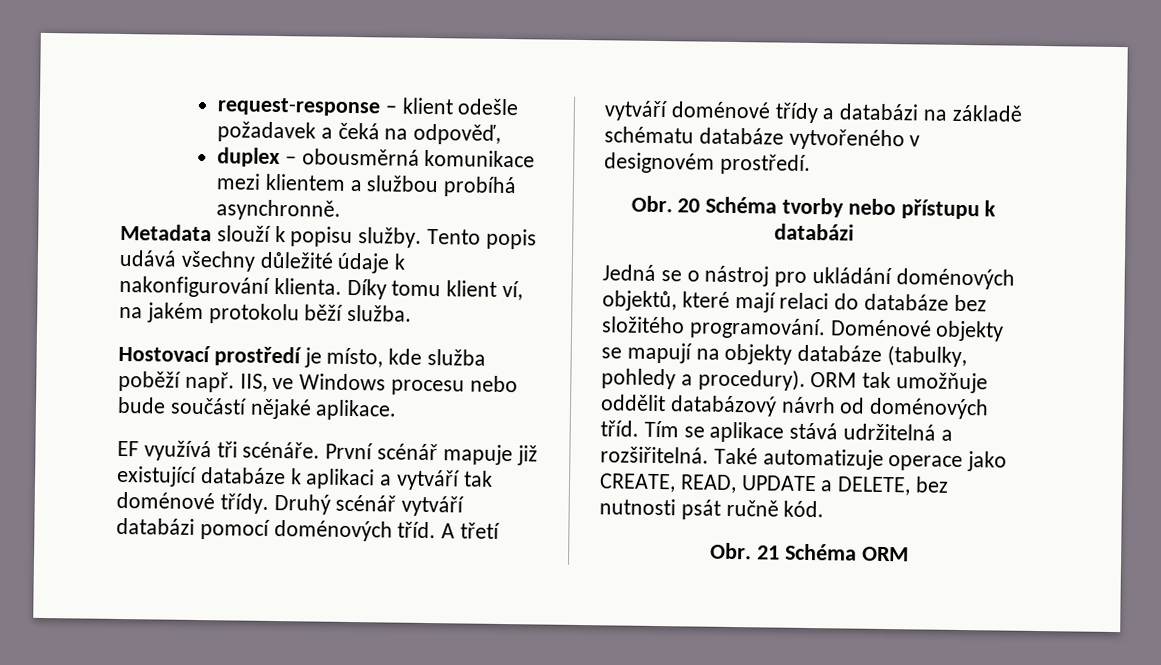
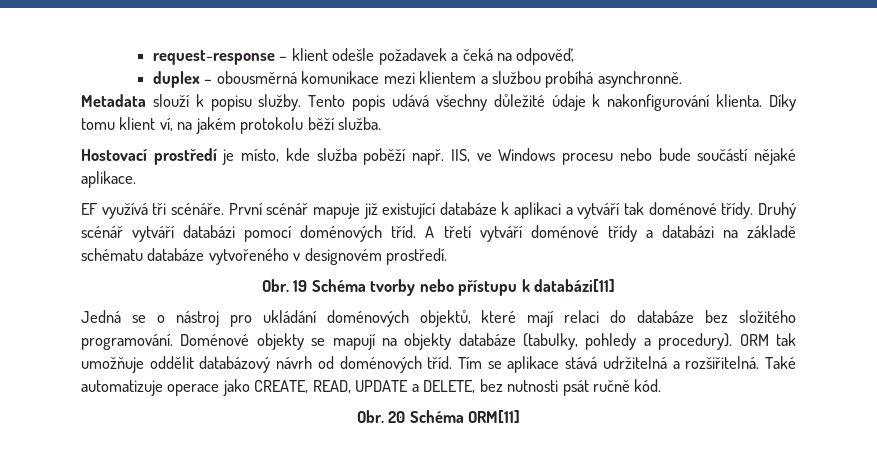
- Obr. 20 Schéma tvorby nebo přístupu k databázi
+ Obr. 19 Schéma tvorby nebo přístupu k databázi[11]
- Obr. 21 Schéma ORM
+ Obr. 20 Schéma ORM[11]

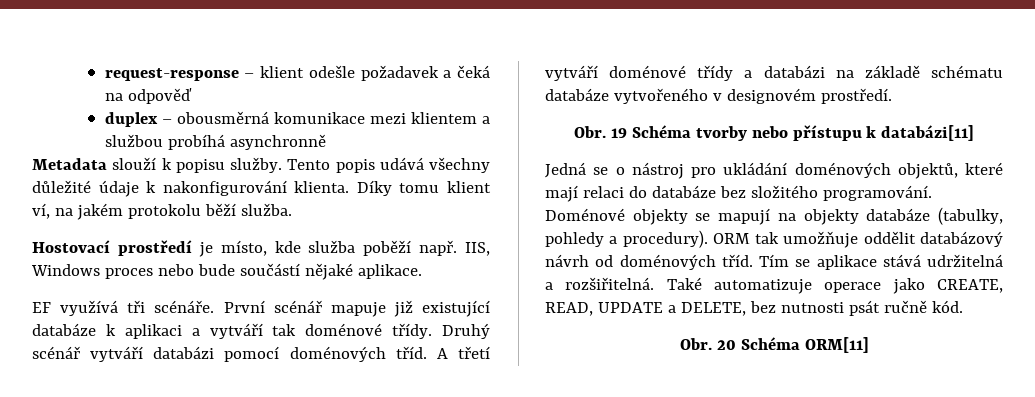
- request-response – klient odešle požadavek a čeká na odpověď,
+ request-response – klient odešle požadavek a čeká na odpověď
- duplex – obousměrná komunikace mezi klientem a službou probíhá asynchronně.
+ duplex – obousměrná komunikace mezi klientem a službou probíhá asynchronně
- IIS, ve Windows procesu nebo bude součástí nějaké aplikace.
+ IIS, Windows proces nebo bude součástí nějaké aplikace.

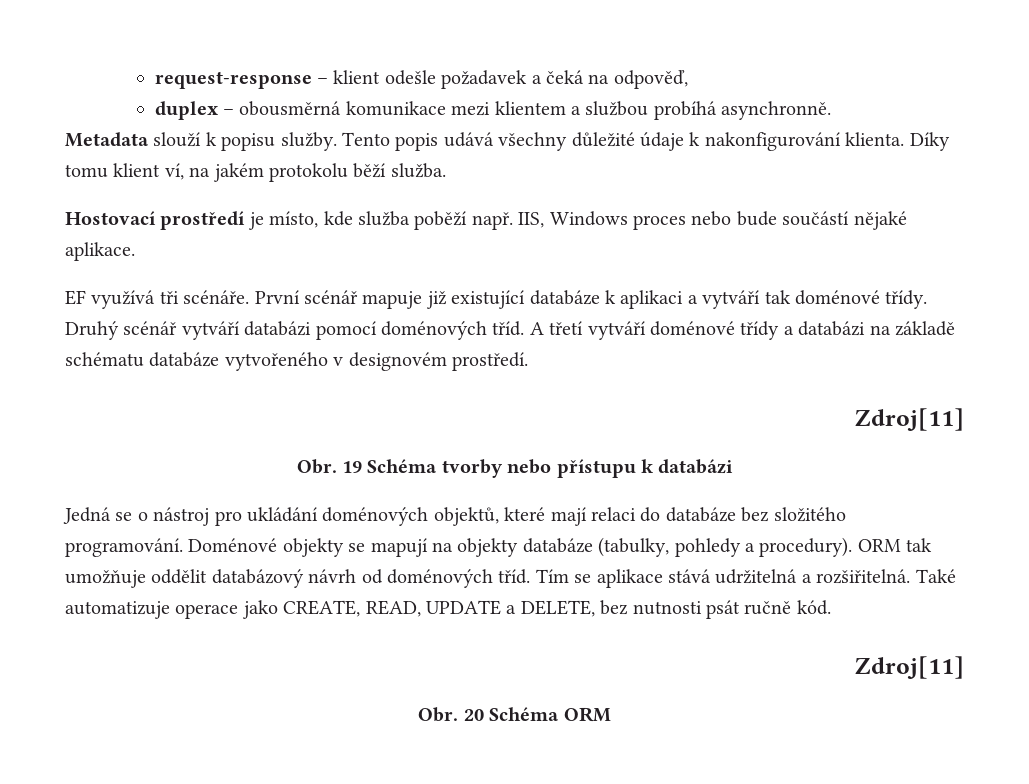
- request-response – klient odešle požadavek a čeká na odpověď
+ request-response – klient odešle požadavek a čeká na odpověď,
- duplex – obousměrná komunikace mezi klientem a službou probíhá asynchronně
+ duplex – obousměrná komunikace mezi klientem a službou probíhá asynchronně.
  A třetí vytváří doménové třídy a databázi na základě schématu databáze vytvořeného v designovém prostředí.
+ Zdroj[11]
- Obr. 19 Schéma tvorby nebo přístupu k databázi[11]
+ Obr. 19 Schéma tvorby nebo přístupu k databázi
  Také automatizuje operace jako CREATE, READ, UPDATE a DELETE, bez nutnosti psát ručně kód.
+ Zdroj[11]
- Obr. 20 Schéma ORM[11]
+ Obr. 20 Schéma ORM

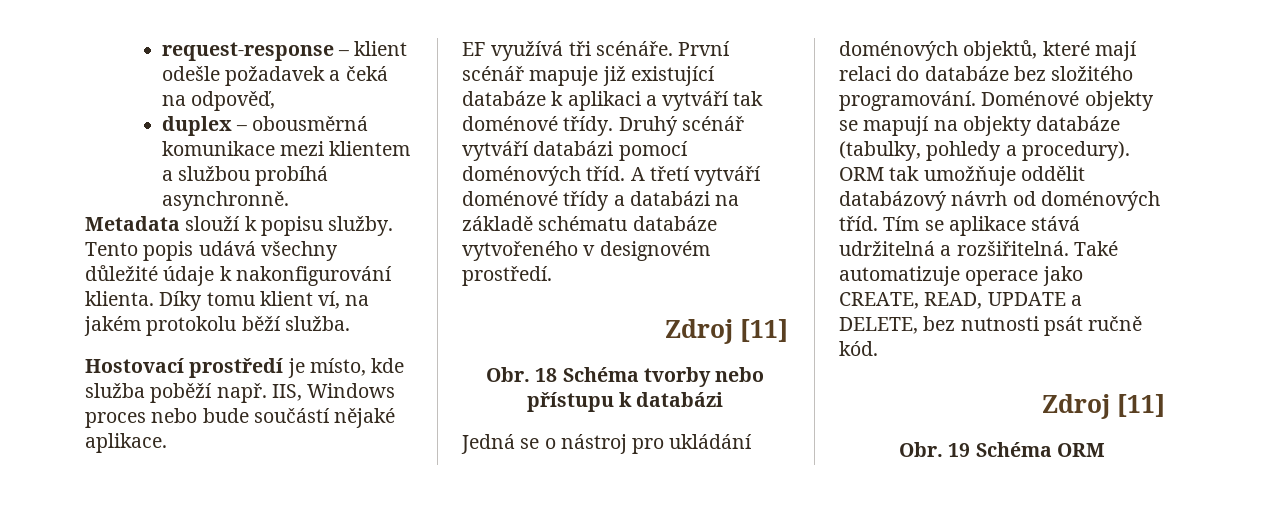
  A třetí vytváří doménové třídy a databázi na základě schématu databáze vytvořeného v designovém prostředí.
- Zdroj[11]
- Obr. 19 Schéma tvorby nebo přístupu k databázi
+ Zdroj [11]
+ Obr. 18 Schéma tvorby nebo přístupu k databázi
  Také automatizuje operace jako CREATE, READ, UPDATE a DELETE, bez nutnosti psát ručně kód.
- Zdroj[11]
- Obr. 20 Schéma ORM
+ Zdroj [11]
+ Obr. 19 Schéma ORM

